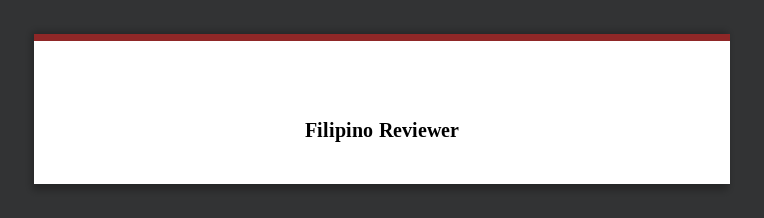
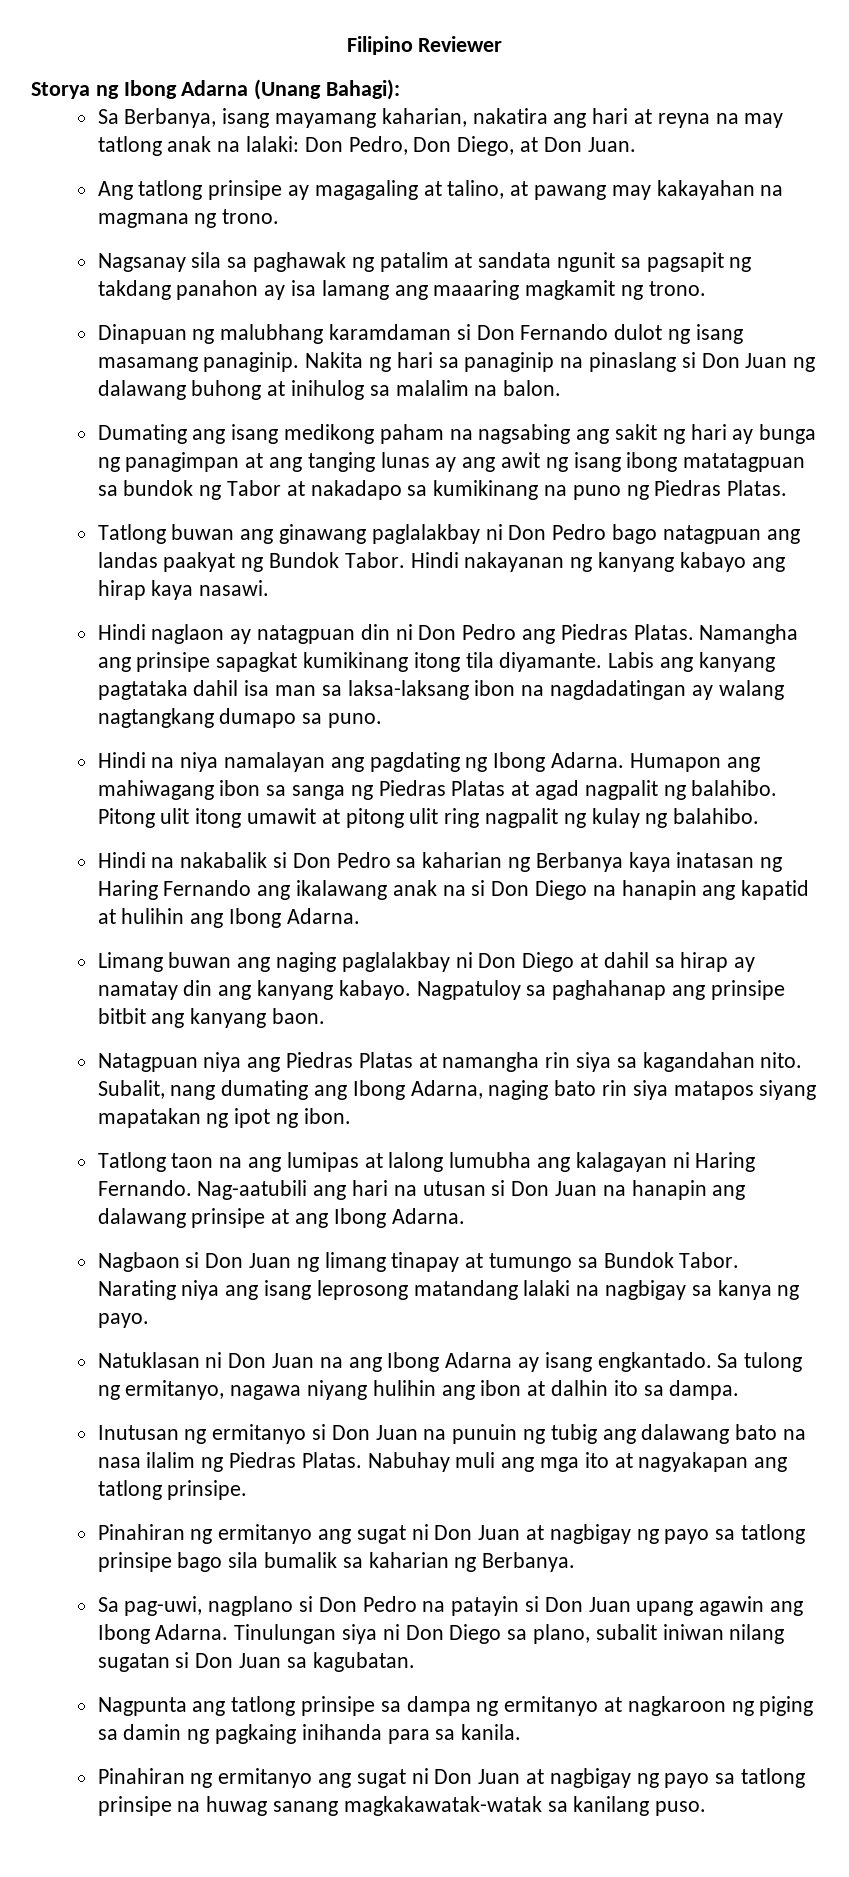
+ Storya ng Ibong Adarna (Unang Bahagi):
+ Sa Berbanya, isang mayamang kaharian, nakatira ang hari at reyna na may tatlong anak na lalaki: Don Pedro, Don Diego, at Don Juan.
+ Ang tatlong prinsipe ay magagaling at talino, at pawang may kakayahan na magmana ng trono.
+ Nagsanay sila sa paghawak ng patalim at sandata ngunit sa pagsapit ng takdang panahon ay isa lamang ang maaaring magkamit ng trono.
+ Dinapuan ng malubhang karamdaman si Don Fernando dulot ng isang masamang panaginip. Nakita ng hari sa panaginip na pinaslang si Don Juan ng dalawang buhong at inihulog sa malalim na balon.
+ Dumating ang isang medikong paham na nagsabing ang sakit ng hari ay bunga ng panagimpan at ang tanging lunas ay ang awit ng isang ibong matatagpuan sa bundok ng Tabor at nakadapo sa kumikinang na puno ng Piedras Platas.
+ Tatlong buwan ang ginawang paglalakbay ni Don Pedro bago natagpuan ang landas paakyat ng Bundok Tabor. Hindi nakayanan ng kanyang kabayo ang hirap kaya nasawi.
+ Hindi naglaon ay natagpuan din ni Don Pedro ang Piedras Platas. Namangha ang prinsipe sapagkat kumikinang itong tila diyamante. Labis ang kanyang pagtataka dahil isa man sa laksa-laksang ibon na nagdadatingan ay walang nagtangkang dumapo sa puno.
+ Hindi na niya namalayan ang pagdating ng Ibong Adarna. Humapon ang mahiwagang ibon sa sanga ng Piedras Platas at agad nagpalit ng balahibo. Pitong ulit itong umawit at pitong ulit ring nagpalit ng kulay ng balahibo.
+ Hindi na nakabalik si Don Pedro sa kaharian ng Berbanya kaya inatasan ng Haring Fernando ang ikalawang anak na si Don Diego na hanapin ang kapatid at hulihin ang Ibong Adarna.
+ Limang buwan ang naging paglalakbay ni Don Diego at dahil sa hirap ay namatay din ang kanyang kabayo. Nagpatuloy sa paghahanap ang prinsipe bitbit ang kanyang baon.
+ Natagpuan niya ang Piedras Platas at namangha rin siya sa kagandahan nito. Subalit, nang dumating ang Ibong Adarna, naging bato rin siya matapos siyang mapatakan ng ipot ng ibon.
+ Tatlong taon na ang lumipas at lalong lumubha ang kalagayan ni Haring Fernando. Nag-aatubili ang hari na utusan si Don Juan na hanapin ang dalawang prinsipe at ang Ibong Adarna.
+ Nagbaon si Don Juan ng limang tinapay at tumungo sa Bundok Tabor. Narating niya ang isang leprosong matandang lalaki na nagbigay sa kanya ng payo.
+ Natuklasan ni Don Juan na ang Ibong Adarna ay isang engkantado. Sa tulong ng ermitanyo, nagawa niyang hulihin ang ibon at dalhin ito sa dampa.
+ Inutusan ng ermitanyo si Don Juan na punuin ng tubig ang dalawang bato na nasa ilalim ng Piedras Platas. Nabuhay muli ang mga ito at nagyakapan ang tatlong prinsipe.
+ Pinahiran ng ermitanyo ang sugat ni Don Juan at nagbigay ng payo sa tatlong prinsipe bago sila bumalik sa kaharian ng Berbanya.
+ Sa pag-uwi, nagplano si Don Pedro na patayin si Don Juan upang agawin ang Ibong Adarna. Tinulungan siya ni Don Diego sa plano, subalit iniwan nilang sugatan si Don Juan sa kagubatan.
+ Nagpunta ang tatlong prinsipe sa dampa ng ermitanyo at nagkaroon ng piging sa damin ng pagkaing inihanda para sa kanila.
+ Pinahiran ng ermitanyo ang sugat ni Don Juan at nagbigay ng payo sa tatlong prinsipe na huwag sanang magkakawatak-watak sa kanilang puso.

